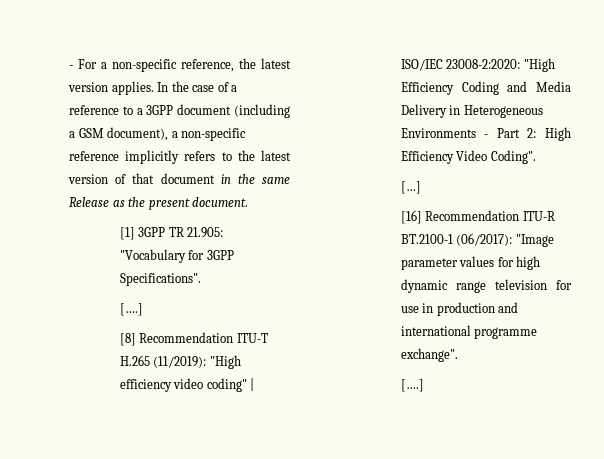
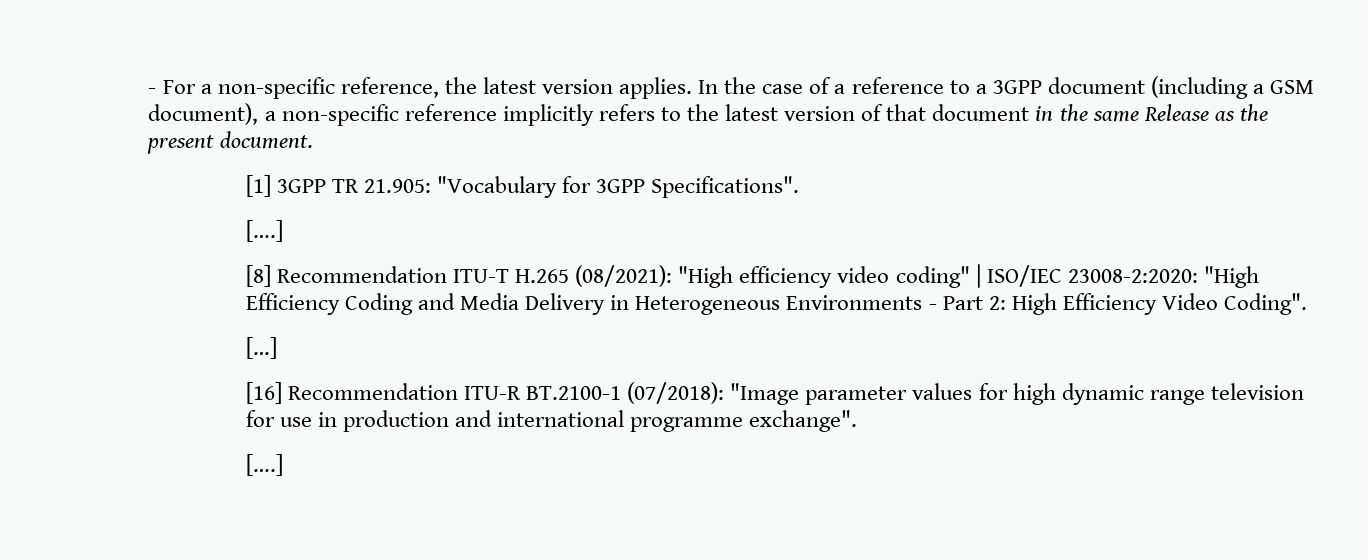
- [8] Recommendation ITU-T H.265 (11/2019): "High efficiency video coding" | ISO/IEC 23008-2:2020: "High Efficiency Coding and Media Delivery in Heterogeneous Environments - Part 2: High Efficiency Video Coding".
+ [8] Recommendation ITU-T H.265 (08/2021): "High efficiency video coding" | ISO/IEC 23008-2:2020: "High Efficiency Coding and Media Delivery in Heterogeneous Environments - Part 2: High Efficiency Video Coding".
- [16] Recommendation ITU-R BT.2100-1 (06/2017): "Image parameter values for high dynamic range television for use in production and international programme exchange".
+ [16] Recommendation ITU-R BT.2100-1 (07/2018): "Image parameter values for high dynamic range television for use in production and international programme exchange".

